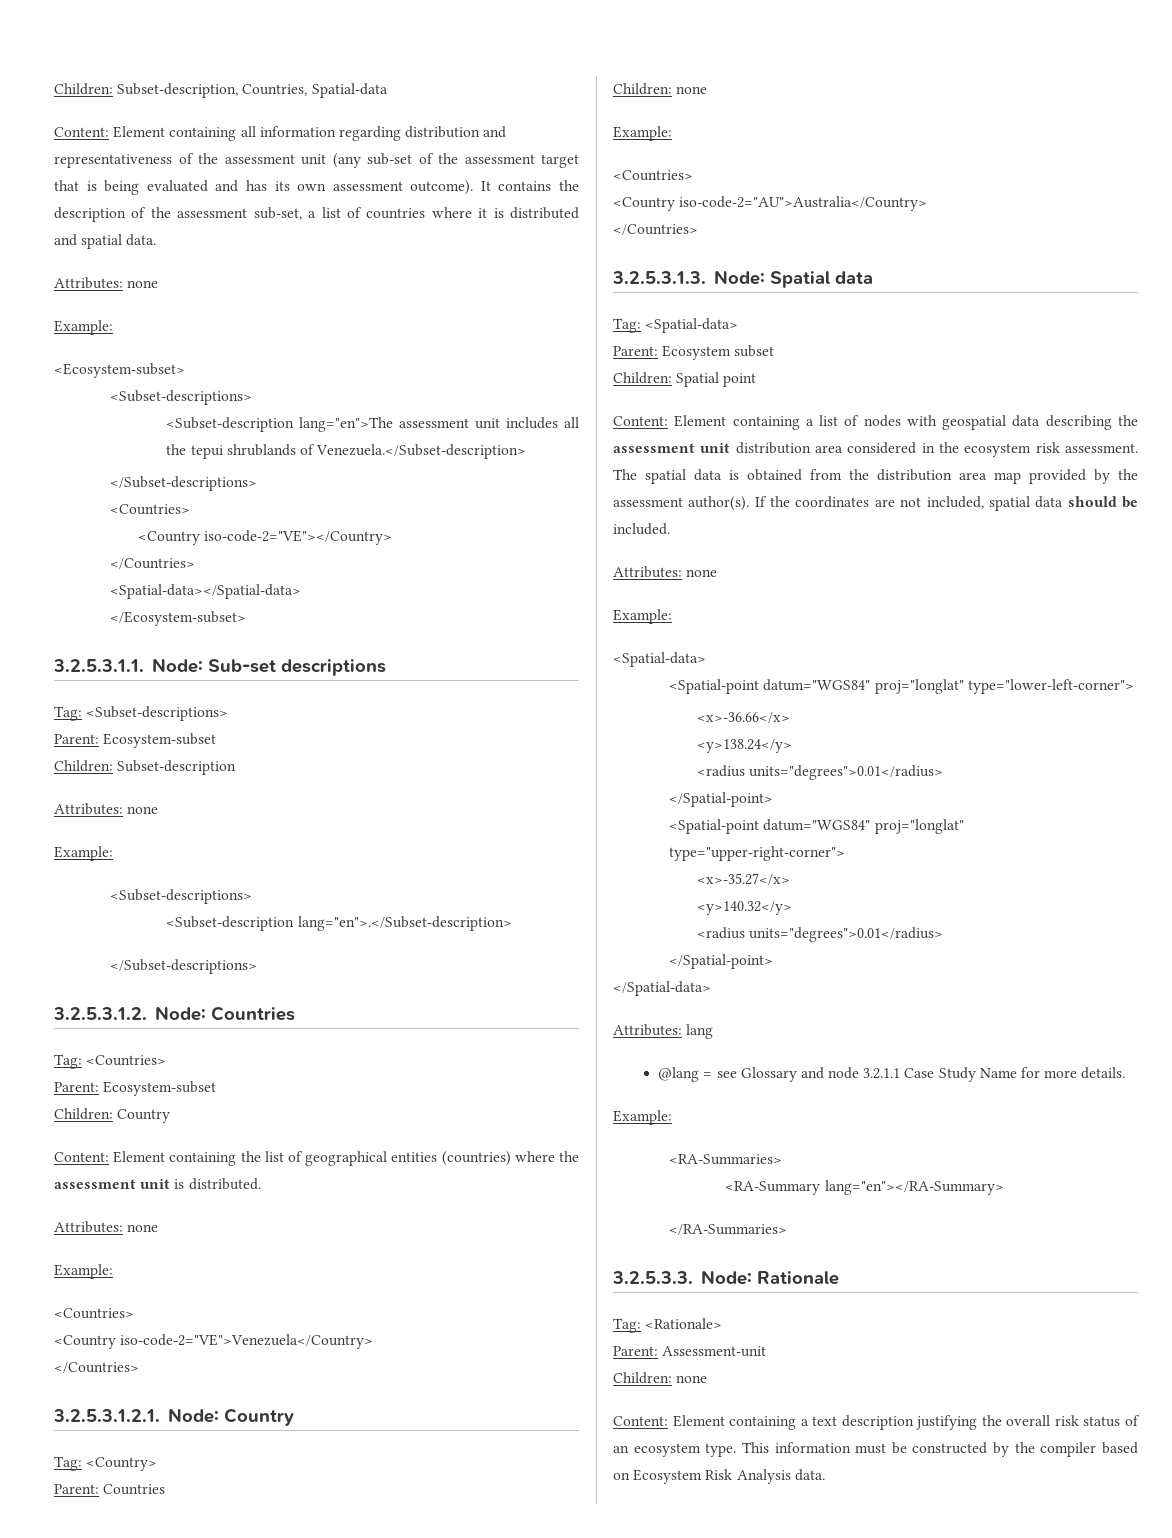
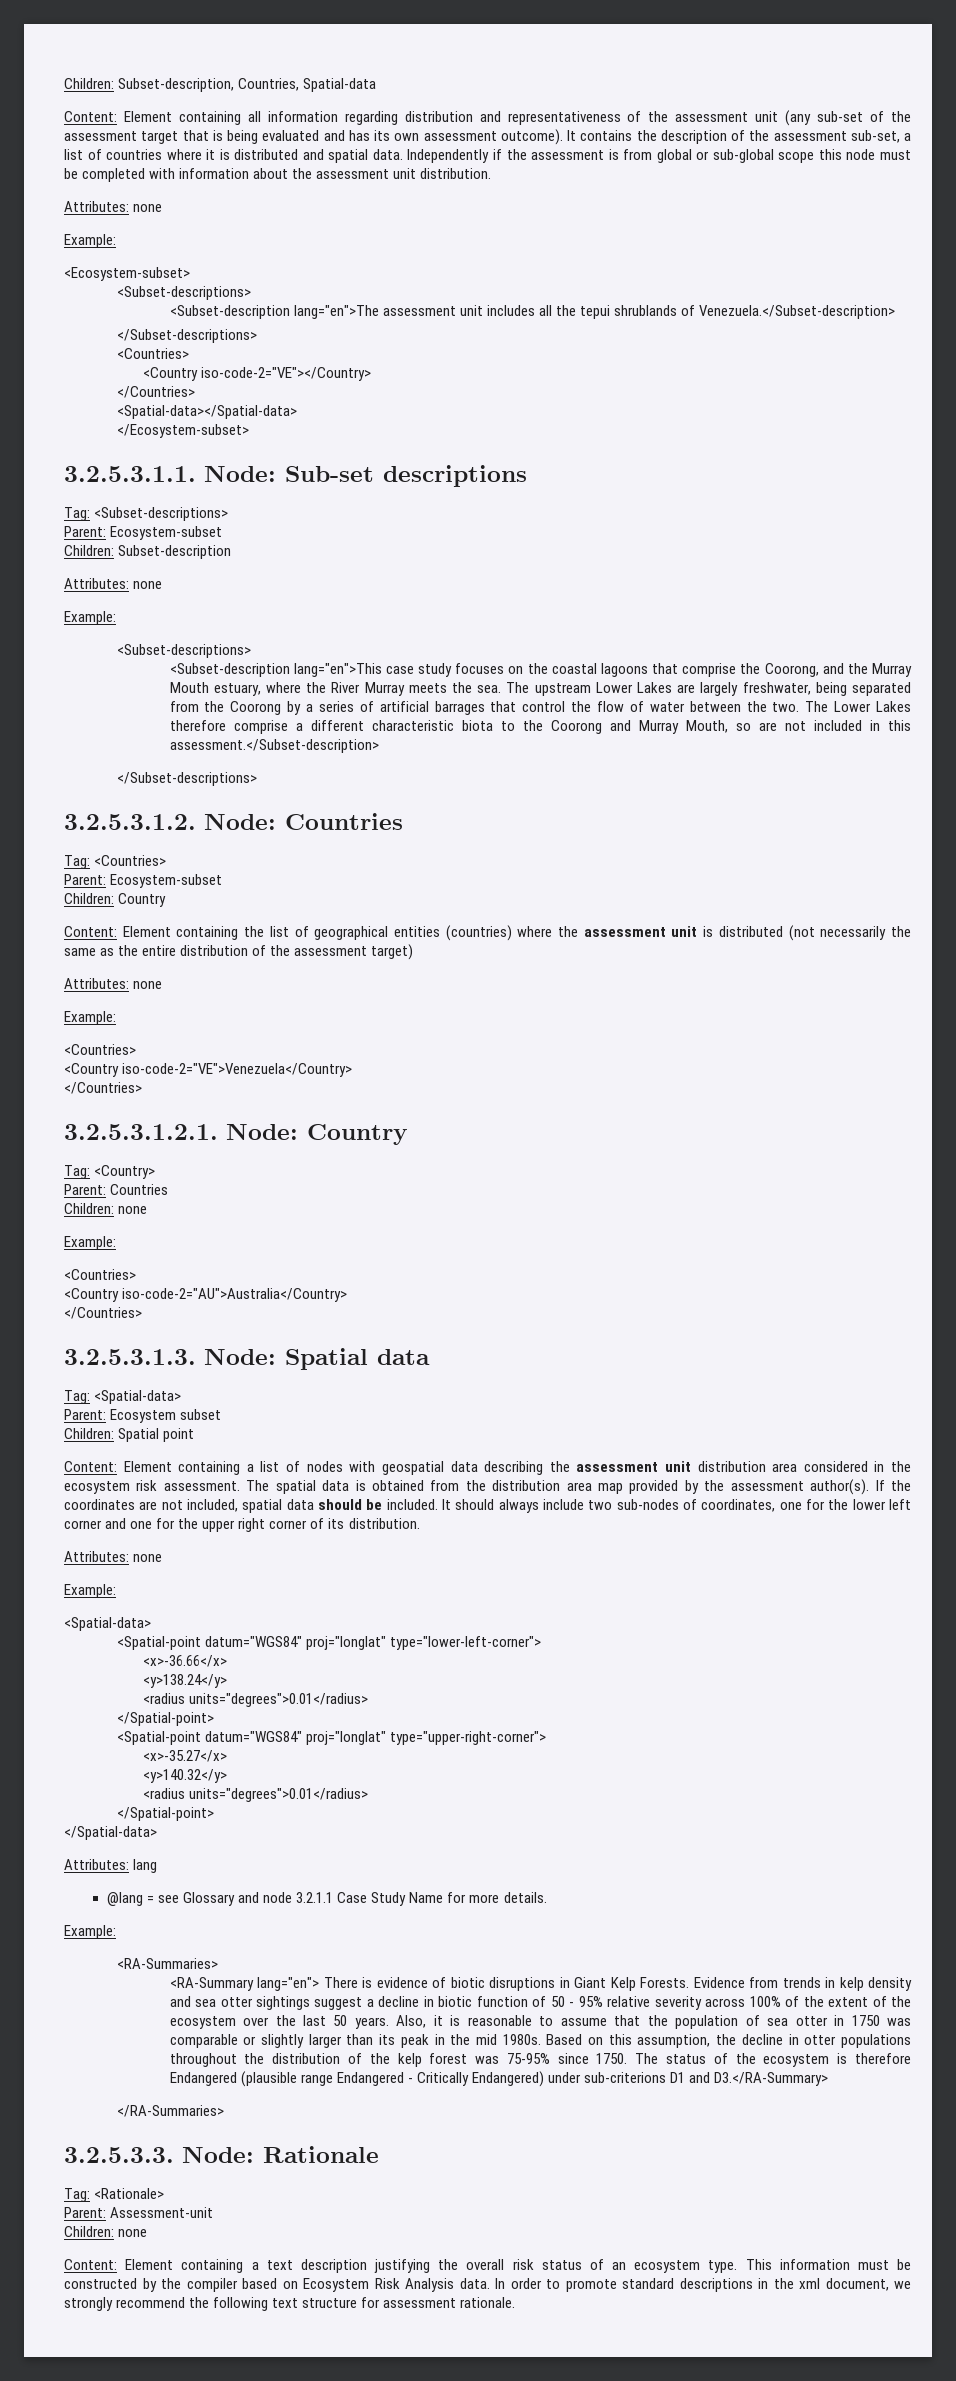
+ Independently if the assessment is from global or sub-global scope this node must be completed with information about the assessment unit distribution.
- <Subset-description lang="en">.</Subset-description>
+ <Subset-description lang="en">This case study focuses on the coastal lagoons that comprise the Coorong, and the Murray Mouth estuary, where the River Murray meets the sea. The upstream Lower Lakes are largely freshwater, being separated from the Coorong by a series of artificial barrages that control the flow of water between the two. The Lower Lakes therefore comprise a different characteristic biota to the Coorong and Murray Mouth, so are not included in this assessment.</Subset-description>
- Content: Element containing the list of geographical entities (countries) where the assessment unit is distributed.
+ Content: Element containing the list of geographical entities (countries) where the assessment unit is distributed (not necessarily the same as the entire distribution of the assessment target)
+ It should always include two sub-nodes of coordinates, one for the lower left corner and one for the upper right corner of its distribution.
- <RA-Summary lang="en"></RA-Summary>
+ <RA-Summary lang="en"> There is evidence of biotic disruptions in Giant Kelp Forests. Evidence from trends in kelp density and sea otter sightings suggest a decline in biotic function of 50 - 95% relative severity across 100% of the extent of the ecosystem over the last 50 years. Also, it is reasonable to assume that the population of sea otter in 1750 was comparable or slightly larger than its peak in the mid 1980s. Based on this assumption, the decline in otter populations throughout the distribution of the kelp forest was 75-95% since 1750. The status of the ecosystem is therefore Endangered (plausible range Endangered - Critically Endangered) under sub-criterions D1 and D3.</RA-Summary>
+ In order to promote standard descriptions in the xml document, we strongly recommend the following text structure for assessment rationale.

